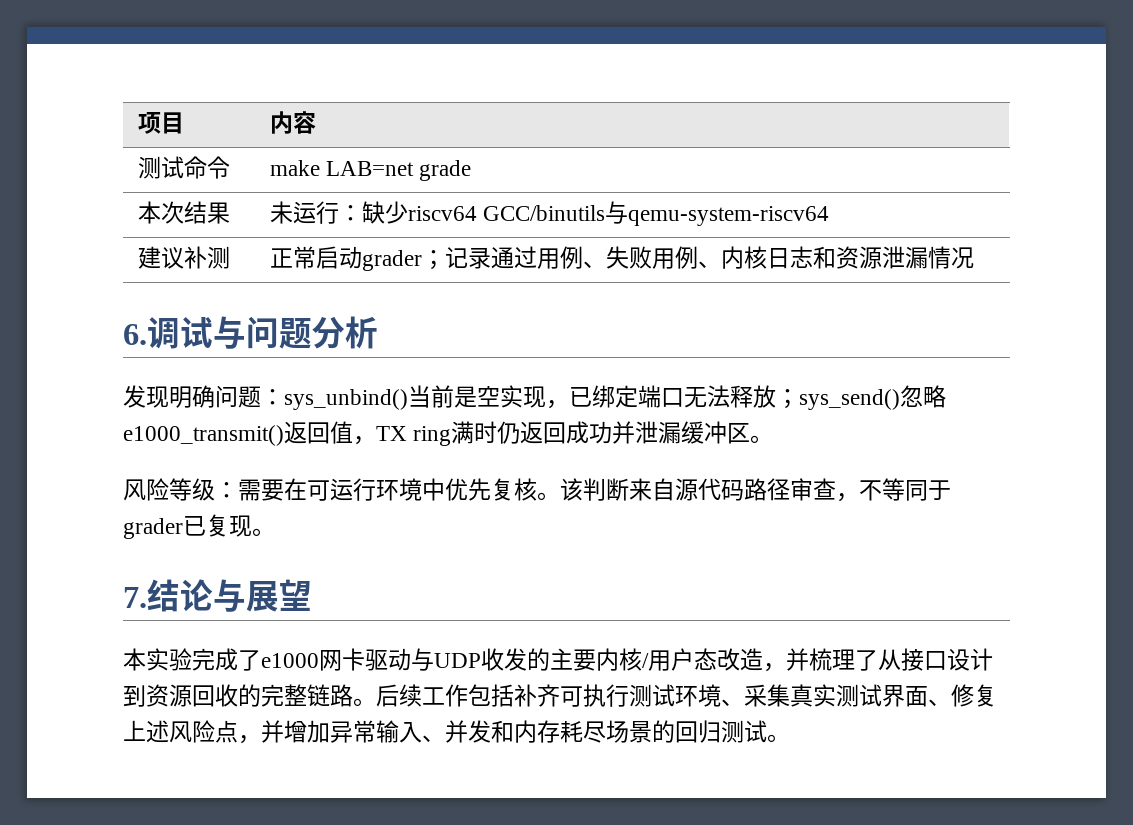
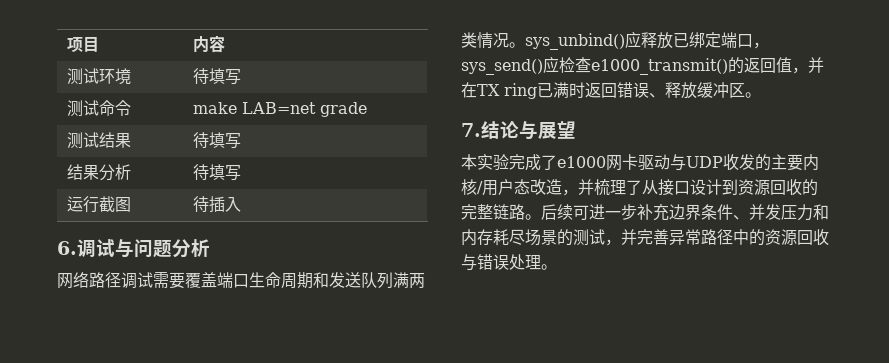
+ 测试环境 | 待填写
- 本次结果 | 未运行：缺少riscv64 GCC/binutils与qemu-system-riscv64
- 建议补测 | 正常启动grader；记录通过用例、失败用例、内核日志和资源泄漏情况
+ 测试结果 | 待填写
+ 结果分析 | 待填写
+ 运行截图 | 待插入
- 发现明确问题：sys_unbind()当前是空实现，已绑定端口无法释放；sys_send()忽略e1000_transmit()返回值，TX ring满时仍返回成功并泄漏缓冲区。
- 风险等级：需要在可运行环境中优先复核。该判断来自源代码路径审查，不等同于grader已复现。
+ 网络路径调试需要覆盖端口生命周期和发送队列满两类情况。sys_unbind()应释放已绑定端口，sys_send()应检查e1000_transmit()的返回值，并在TX ring已满时返回错误、释放缓冲区。
- 后续工作包括补齐可执行测试环境、采集真实测试界面、修复上述风险点，并增加异常输入、并发和内存耗尽场景的回归测试。
+ 后续可进一步补充边界条件、并发压力和内存耗尽场景的测试，并完善异常路径中的资源回收与错误处理。

